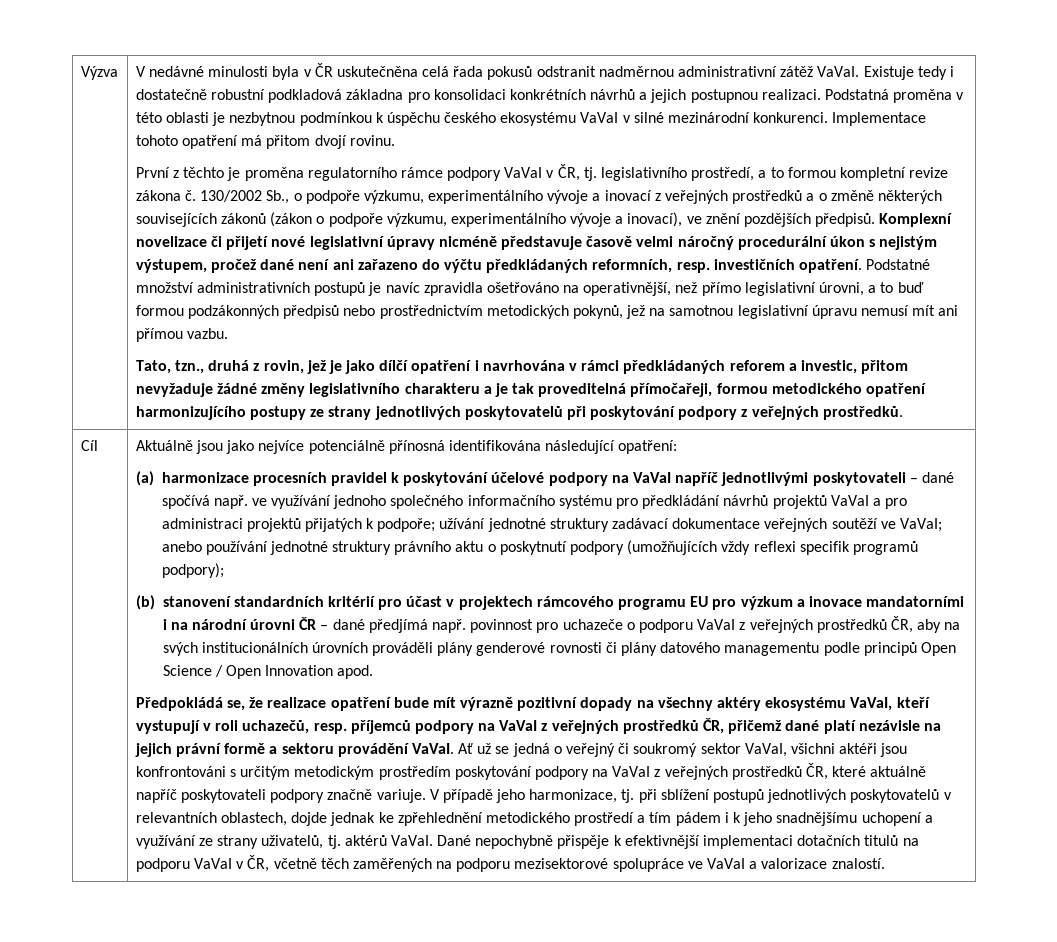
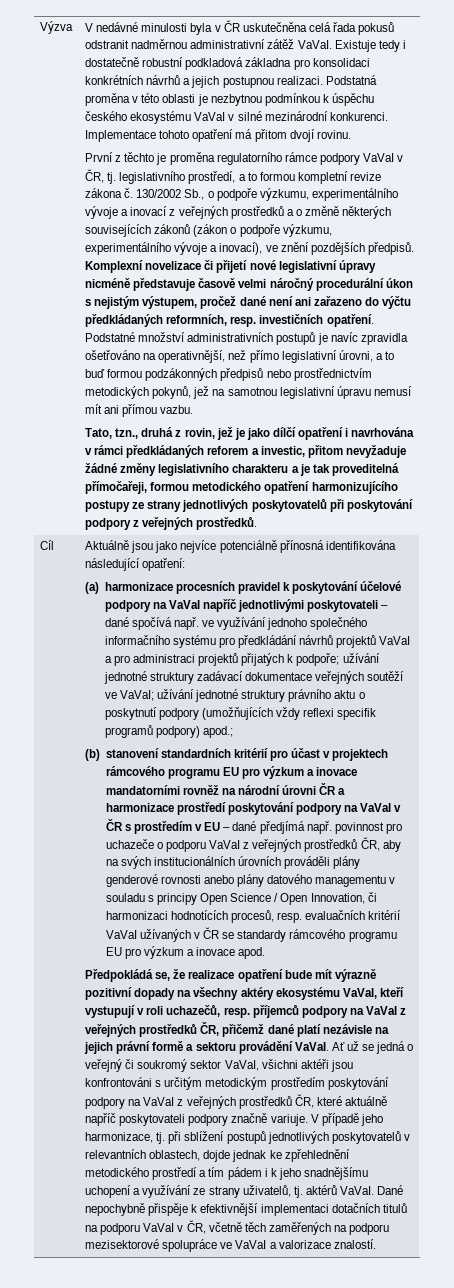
- (a) harmonizace procesních pravidel k poskytování účelové podpory na VaVaI napříč jednotlivými poskytovateli – dané spočívá např. ve využívání jednoho společného informačního systému pro předkládání návrhů projektů VaVaI a pro administraci projektů přijatých k podpoře; užívání jednotné struktury zadávací dokumentace veřejných soutěží ve VaVaI; anebo používání jednotné struktury právního aktu o poskytnutí podpory (umožňujících vždy reflexi specifik programů podpory);
+ (a) harmonizace procesních pravidel k poskytování účelové podpory na VaVaI napříč jednotlivými poskytovateli – dané spočívá např. ve využívání jednoho společného informačního systému pro předkládání návrhů projektů VaVaI a pro administraci projektů přijatých k podpoře; užívání jednotné struktury zadávací dokumentace veřejných soutěží ve VaVaI; užívání jednotné struktury právního aktu o poskytnutí podpory (umožňujících vždy reflexi specifik programů podpory) apod.;
- (b) stanovení standardních kritérií pro účast v projektech rámcového programu EU pro výzkum a inovace mandatorními i na národní úrovni ČR – dané předjímá např. povinnost pro uchazeče o podporu VaVaI z veřejných prostředků ČR, aby na svých institucionálních úrovních prováděli plány genderové rovnosti či plány datového managementu podle principů Open Science / Open Innovation apod.
+ (b) stanovení standardních kritérií pro účast v projektech rámcového programu EU pro výzkum a inovace mandatorními rovněž na národní úrovni ČR a harmonizace prostředí poskytování podpory na VaVaI v ČR s prostředím v EU – dané předjímá např. povinnost pro uchazeče o podporu VaVaI z veřejných prostředků ČR, aby na svých institucionálních úrovních prováděli plány genderové rovnosti anebo plány datového managementu v souladu s principy Open Science / Open Innovation, či harmonizaci hodnotících procesů, resp. evaluačních kritérií VaVaI užívaných v ČR se standardy rámcového programu EU pro výzkum a inovace apod.

